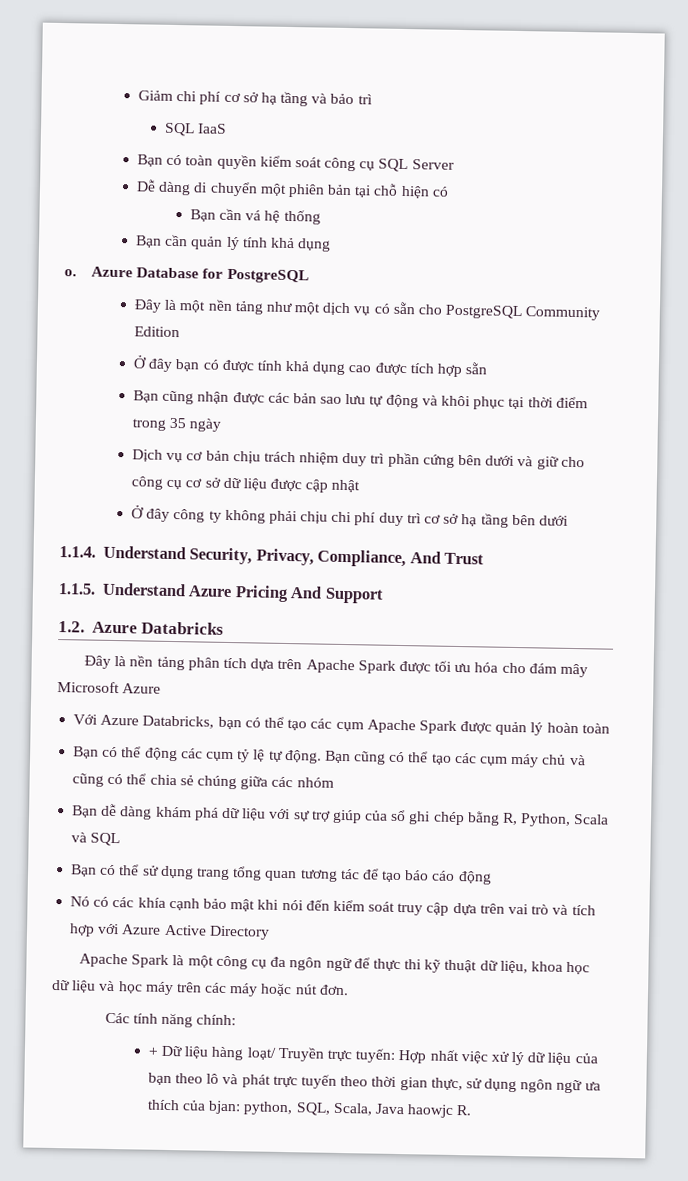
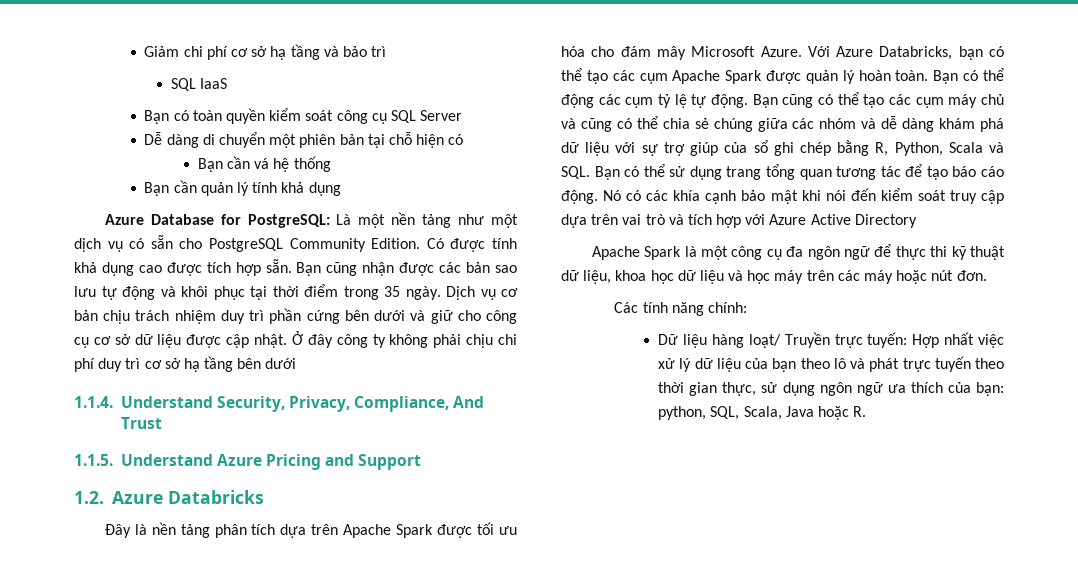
- o. Azure Database for PostgreSQL
- Đây là một nền tảng như một dịch vụ có sẵn cho PostgreSQL Community Edition
- Ở đây bạn có được tính khả dụng cao được tích hợp sẵn
- Bạn cũng nhận được các bản sao lưu tự động và khôi phục tại thời điểm trong 35 ngày
- Dịch vụ cơ bản chịu trách nhiệm duy trì phần cứng bên dưới và giữ cho công cụ cơ sở dữ liệu được cập nhật
- Ở đây công ty không phải chịu chi phí duy trì cơ sở hạ tầng bên dưới
+ Azure Database for PostgreSQL: Là một nền tảng như một dịch vụ có sẵn cho PostgreSQL Community Edition. Có được tính khả dụng cao được tích hợp sẵn. Bạn cũng nhận được các bản sao lưu tự động và khôi phục tại thời điểm trong 35 ngày. Dịch vụ cơ bản chịu trách nhiệm duy trì phần cứng bên dưới và giữ cho công cụ cơ sở dữ liệu được cập nhật. Ở đây công ty không phải chịu chi phí duy trì cơ sở hạ tầng bên dưới
- 1.1.5. Understand Azure Pricing And Support
+ 1.1.5. Understand Azure Pricing and Support
- Đây là nền tảng phân tích dựa trên Apache Spark được tối ưu hóa cho đám mây Microsoft Azure
- Với Azure Databricks, bạn có thể tạo các cụm Apache Spark được quản lý hoàn toàn
- Bạn có thể động các cụm tỷ lệ tự động.
+ Đây là nền tảng phân tích dựa trên Apache Spark được tối ưu hóa cho đám mây Microsoft Azure. Với Azure Databricks, bạn có thể tạo các cụm Apache Spark được quản lý hoàn toàn. Bạn có thể động các cụm tỷ lệ tự động.
- Bạn cũng có thể tạo các cụm máy chủ và cũng có thể chia sẻ chúng giữa các nhóm
- Bạn dễ dàng khám phá dữ liệu với sự trợ giúp của sổ ghi chép bằng R, Python, Scala và SQL
- Bạn có thể sử dụng trang tổng quan tương tác để tạo báo cáo động
- Nó có các khía cạnh bảo mật khi nói đến kiểm soát truy cập dựa trên vai trò và tích hợp với Azure Active Directory
+ Bạn cũng có thể tạo các cụm máy chủ và cũng có thể chia sẻ chúng giữa các nhóm và dễ dàng khám phá dữ liệu với sự trợ giúp của sổ ghi chép bằng R, Python, Scala và SQL. Bạn có thể sử dụng trang tổng quan tương tác để tạo báo cáo động. Nó có các khía cạnh bảo mật khi nói đến kiểm soát truy cập dựa trên vai trò và tích hợp với Azure Active Directory
- + Dữ liệu hàng loạt/ Truyền trực tuyến: Hợp nhất việc xử lý dữ liệu của bạn theo lô và phát trực tuyến theo thời gian thực, sử dụng ngôn ngữ ưa thích của bjan: python, SQL, Scala, Java haowjc R.
+ Dữ liệu hàng loạt/ Truyền trực tuyến: Hợp nhất việc xử lý dữ liệu của bạn theo lô và phát trực tuyến theo thời gian thực, sử dụng ngôn ngữ ưa thích của bạn: python, SQL, Scala, Java hoặc R.

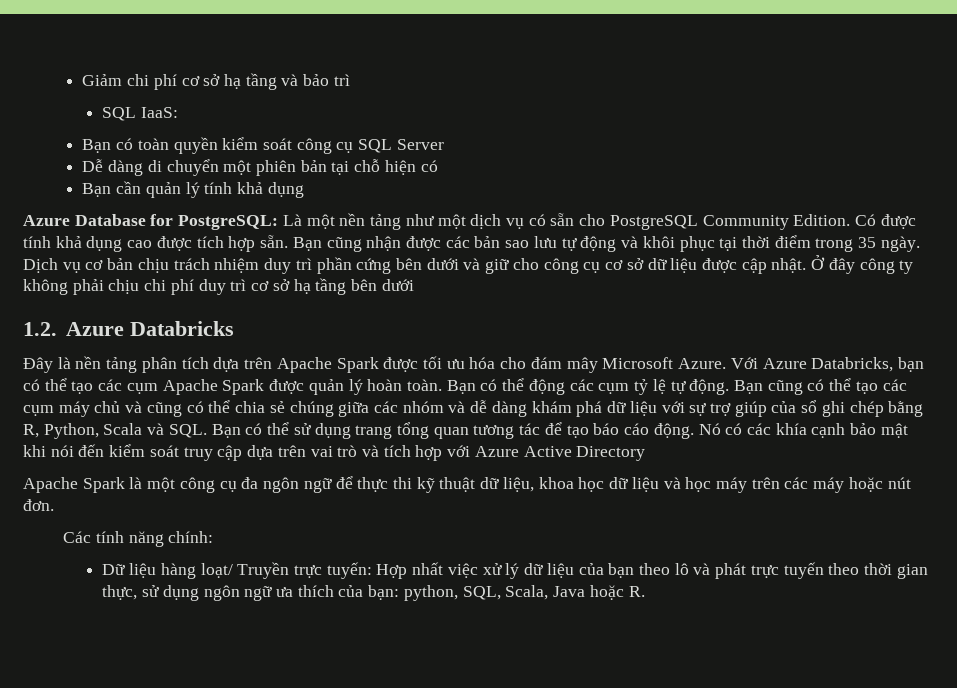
- SQL IaaS
+ SQL IaaS:
- Bạn cần vá hệ thống
- 1.1.4. Understand Security, Privacy, Compliance, And Trust
- 1.1.5. Understand Azure Pricing and Support

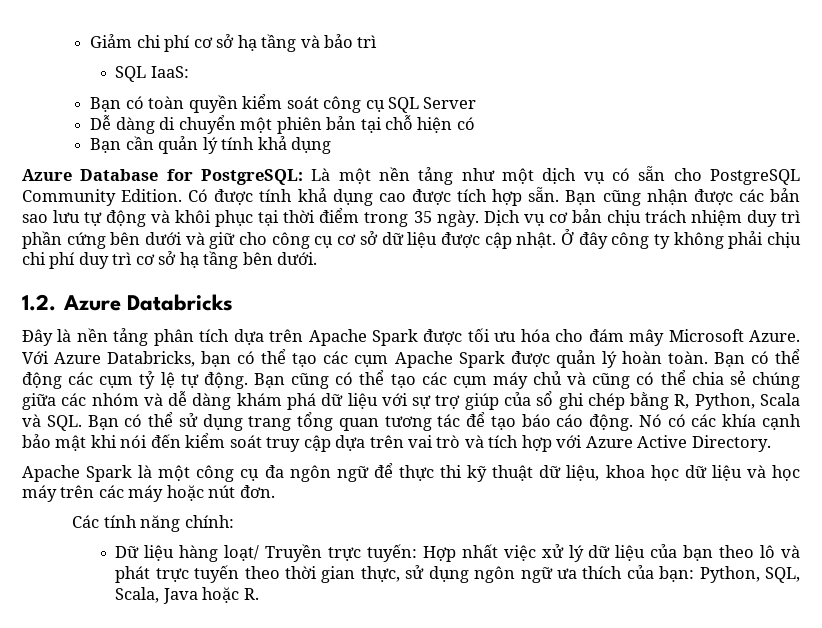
- Ở đây công ty không phải chịu chi phí duy trì cơ sở hạ tầng bên dưới
+ Ở đây công ty không phải chịu chi phí duy trì cơ sở hạ tầng bên dưới.
- Nó có các khía cạnh bảo mật khi nói đến kiểm soát truy cập dựa trên vai trò và tích hợp với Azure Active Directory
+ Nó có các khía cạnh bảo mật khi nói đến kiểm soát truy cập dựa trên vai trò và tích hợp với Azure Active Directory.
- Dữ liệu hàng loạt/ Truyền trực tuyến: Hợp nhất việc xử lý dữ liệu của bạn theo lô và phát trực tuyến theo thời gian thực, sử dụng ngôn ngữ ưa thích của bạn: python, SQL, Scala, Java hoặc R.
+ Dữ liệu hàng loạt/ Truyền trực tuyến: Hợp nhất việc xử lý dữ liệu của bạn theo lô và phát trực tuyến theo thời gian thực, sử dụng ngôn ngữ ưa thích của bạn: Python, SQL, Scala, Java hoặc R.

